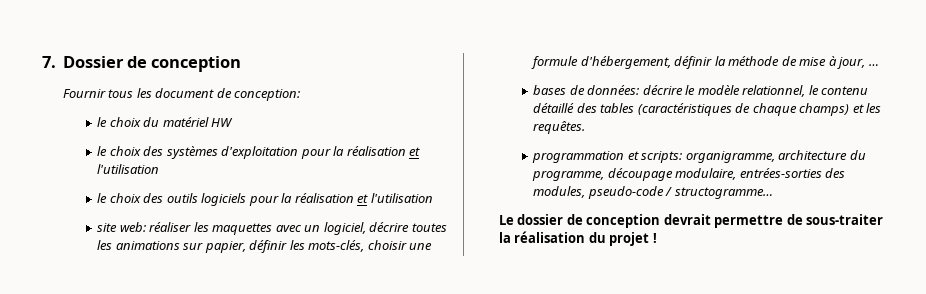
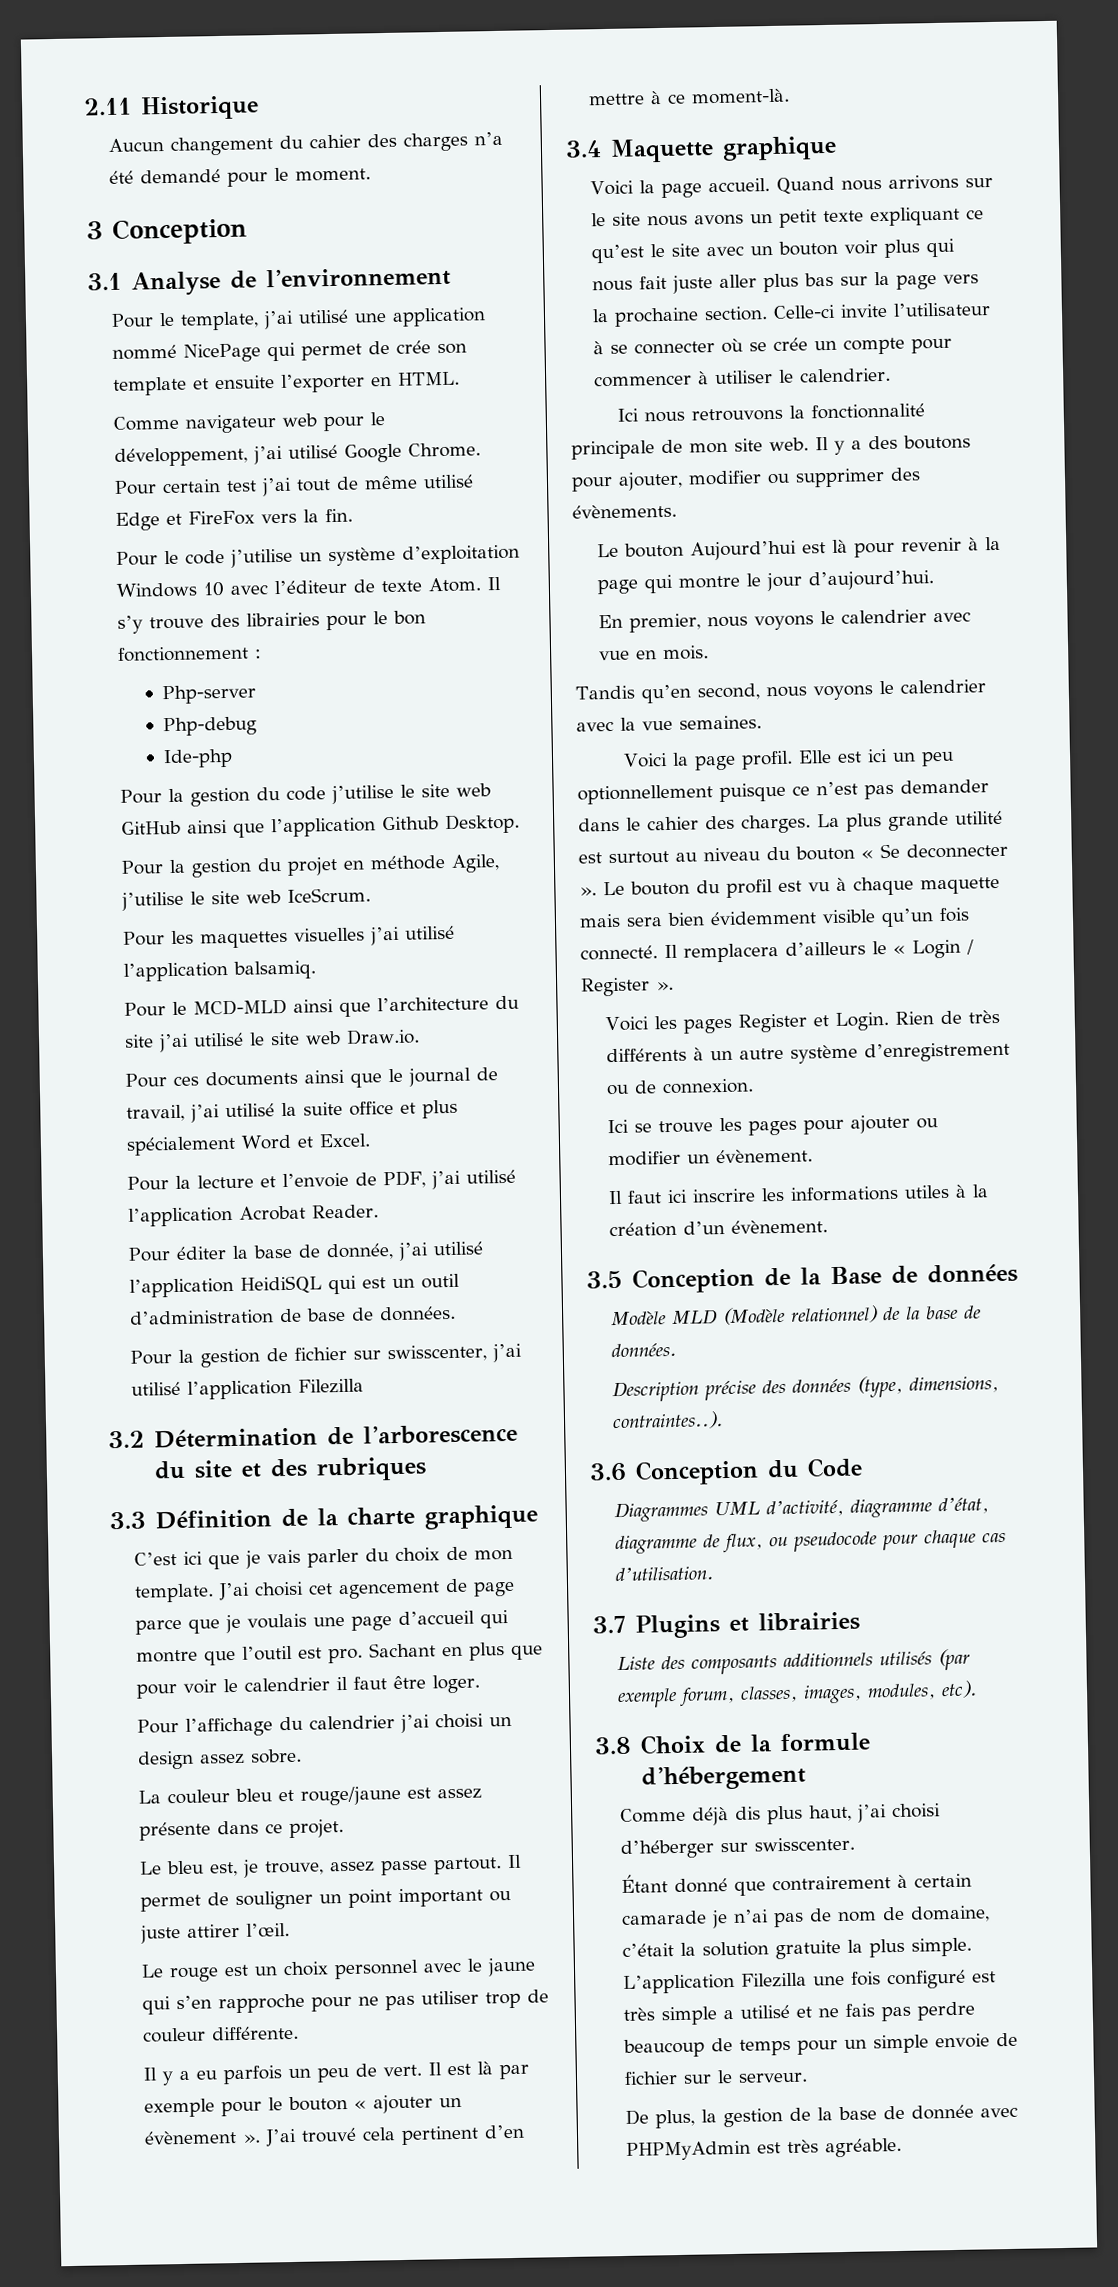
- 7. Dossier de conception
- Fournir tous les document de conception:
- le choix du matériel HW
- le choix des systèmes d'exploitation pour la réalisation et l'utilisation
- le choix des outils logiciels pour la réalisation et l'utilisation
- site web: réaliser les maquettes avec un logiciel, décrire toutes les animations sur papier, définir les mots-clés, choisir une formule d'hébergement, définir la méthode de mise à jour, …
- bases de données: décrire le modèle relationnel, le contenu détaillé des tables (caractéristiques de chaque champs) et les requêtes.
- programmation et scripts: organigramme, architecture du programme, découpage modulaire, entrées-sorties des modules, pseudo-code / structogramme…
- Le dossier de conception devrait permettre de sous-traiter la réalisation du projet !
+ 2.11 Historique
+ Aucun changement du cahier des charges n’a été demandé pour le moment.
+ 3 Conception
+ 3.1 Analyse de l’environnement
+ Pour le template, j’ai utilisé une application nommé NicePage qui permet de crée son template et ensuite l’exporter en HTML.
+ Comme navigateur web pour le développement, j’ai utilisé Google Chrome. Pour certain test j’ai tout de même utilisé Edge et FireFox vers la fin.
+ Pour le code j’utilise un système d’exploitation Windows 10 avec l’éditeur de texte Atom. Il s’y trouve des librairies pour le bon fonctionnement :
+ Php-server
+ Php-debug
+ Ide-php
+ Pour la gestion du code j’utilise le site web GitHub ainsi que l’application Github Desktop.
+ Pour la gestion du projet en méthode Agile, j’utilise le site web IceScrum.
+ Pour les maquettes visuelles j’ai utilisé l’application balsamiq.
+ Pour le MCD-MLD ainsi que l’architecture du site j’ai utilisé le site web Draw.io.
+ Pour ces documents ainsi que le journal de travail, j’ai utilisé la suite office et plus spécialement Word et Excel.
+ Pour la lecture et l’envoie de PDF, j’ai utilisé l’application Acrobat Reader.
+ Pour éditer la base de donnée, j’ai utilisé l’application HeidiSQL qui est un outil d’administration de base de données.
+ Pour la gestion de fichier sur swisscenter, j’ai utilisé l’application Filezilla
+ 3.2 Détermination de l’arborescence du site et des rubriques
+ 3.3 Définition de la charte graphique
+ C’est ici que je vais parler du choix de mon template. J’ai choisi cet agencement de page parce que je voulais une page d’accueil qui montre que l’outil est pro. Sachant en plus que pour voir le calendrier il faut être loger.
+ Pour l’affichage du calendrier j’ai choisi un design assez sobre.
+ La couleur bleu et rouge/jaune est assez présente dans ce projet.
+ Le bleu est, je trouve, assez passe partout. Il permet de souligner un point important ou juste attirer l’œil.
+ Le rouge est un choix personnel avec le jaune qui s’en rapproche pour ne pas utiliser trop de couleur différente.
+ Il y a eu parfois un peu de vert. Il est là par exemple pour le bouton « ajouter un évènement ». J’ai trouvé cela pertinent d’en mettre à ce moment-là.
+ 3.4 Maquette graphique
+ Voici la page accueil. Quand nous arrivons sur le site nous avons un petit texte expliquant ce qu’est le site avec un bouton voir plus qui nous fait juste aller plus bas sur la page vers la prochaine section. Celle-ci invite l’utilisateur à se connecter où se crée un compte pour commencer à utiliser le calendrier.
+ Ici nous retrouvons la fonctionnalité principale de mon site web. Il y a des boutons pour ajouter, modifier ou supprimer des évènements.
+ Le bouton Aujourd’hui est là pour revenir à la page qui montre le jour d’aujourd’hui.
+ En premier, nous voyons le calendrier avec vue en mois.
+ Tandis qu’en second, nous voyons le calendrier avec la vue semaines.
+ Voici la page profil. Elle est ici un peu optionnellement puisque ce n’est pas demander dans le cahier des charges. La plus grande utilité est surtout au niveau du bouton « Se deconnecter ». Le bouton du profil est vu à chaque maquette mais sera bien évidemment visible qu’un fois connecté. Il remplacera d’ailleurs le « Login / Register ».
+ Voici les pages Register et Login. Rien de très différents à un autre système d’enregistrement ou de connexion.
+ Ici se trouve les pages pour ajouter ou modifier un évènement.
+ Il faut ici inscrire les informations utiles à la création d’un évènement.
+ 3.5 Conception de la Base de données
+ Modèle MLD (Modèle relationnel) de la base de données.
+ Description précise des données (type, dimensions, contraintes..).
+ 3.6 Conception du Code
+ Diagrammes UML d’activité, diagramme d’état, diagramme de flux, ou pseudocode pour chaque cas d’utilisation.
+ 3.7 Plugins et librairies
+ Liste des composants additionnels utilisés (par exemple forum, classes, images, modules, etc).
+ 3.8 Choix de la formule d’hébergement
+ Comme déjà dis plus haut, j’ai choisi d’héberger sur swisscenter.
+ Étant donné que contrairement à certain camarade je n’ai pas de nom de domaine, c’était la solution gratuite la plus simple. L’application Filezilla une fois configuré est très simple a utilisé et ne fais pas perdre beaucoup de temps pour un simple envoie de fichier sur le serveur.
+ De plus, la gestion de la base de donnée avec PHPMyAdmin est très agréable.

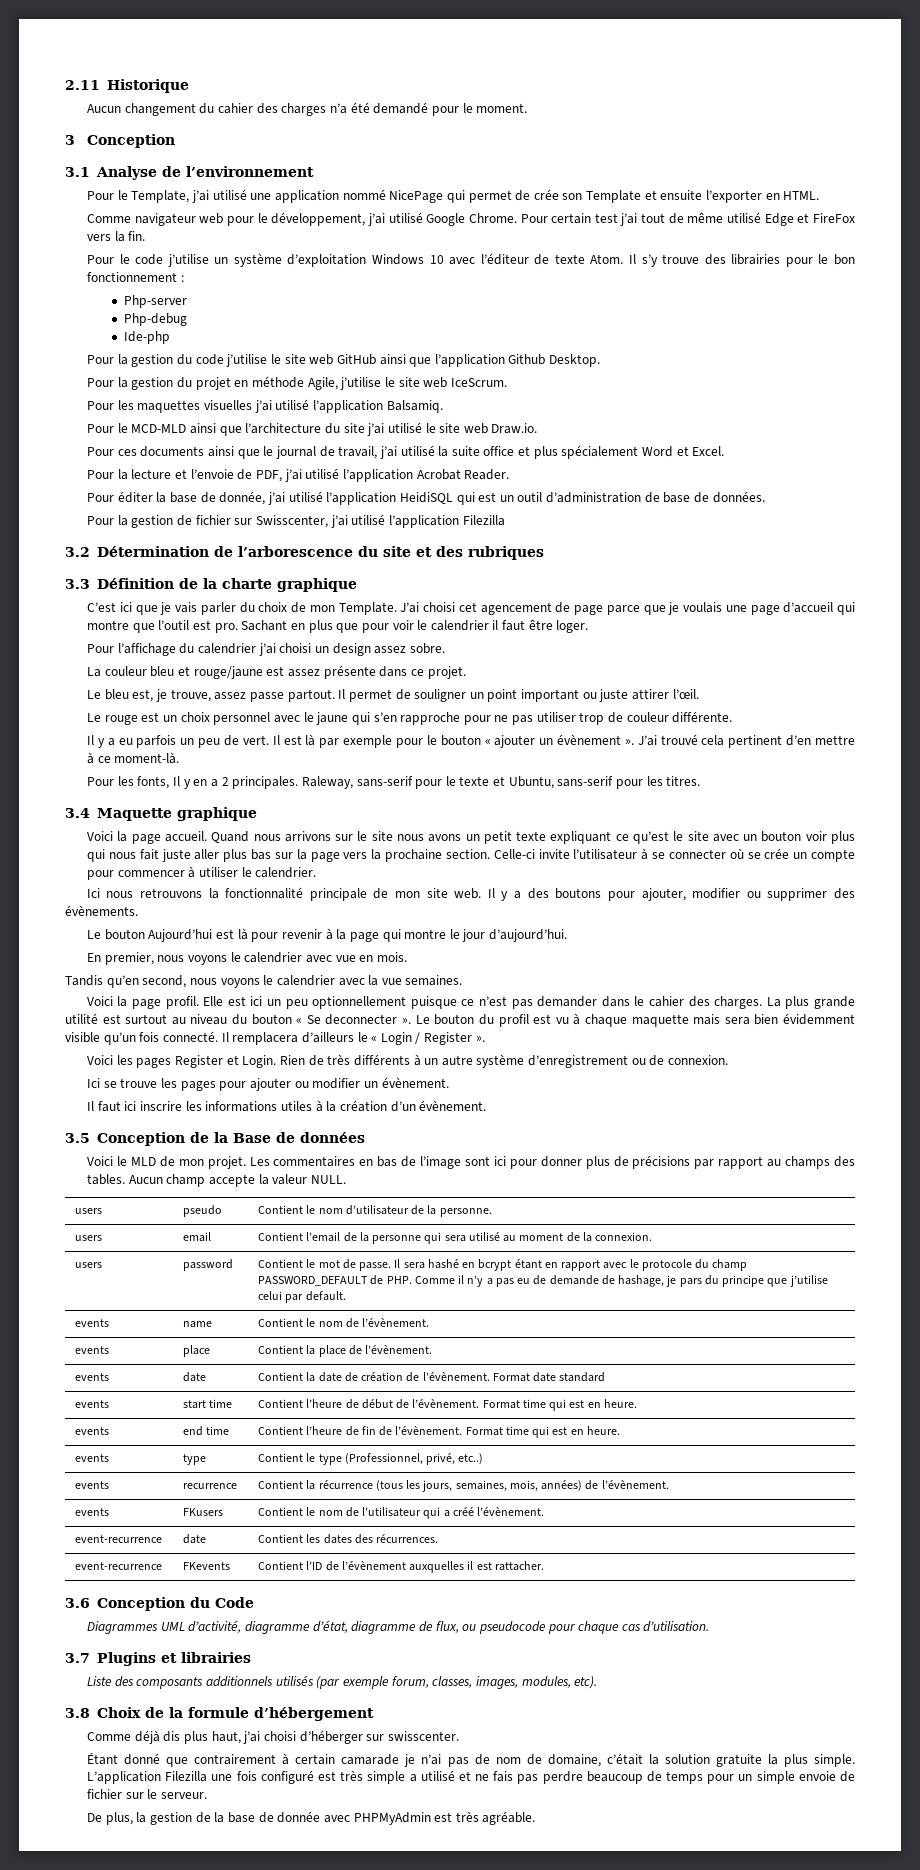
- Pour le template, j’ai utilisé une application nommé NicePage qui permet de crée son template et ensuite l’exporter en HTML.
+ Pour le Template, j’ai utilisé une application nommé NicePage qui permet de crée son Template et ensuite l’exporter en HTML.
- Pour les maquettes visuelles j’ai utilisé l’application balsamiq.
+ Pour les maquettes visuelles j’ai utilisé l’application Balsamiq.
- Pour la gestion de fichier sur swisscenter, j’ai utilisé l’application Filezilla
+ Pour la gestion de fichier sur Swisscenter, j’ai utilisé l’application Filezilla
- C’est ici que je vais parler du choix de mon template.
+ C’est ici que je vais parler du choix de mon Template.
+ Pour les fonts, Il y en a 2 principales. Raleway, sans-serif pour le texte et Ubuntu, sans-serif pour les titres.
- Modèle MLD (Modèle relationnel) de la base de données.
- Description précise des données (type, dimensions, contraintes..).
+ Voici le MLD de mon projet. Les commentaires en bas de l’image sont ici pour donner plus de précisions par rapport au champs des tables. Aucun champ accepte la valeur NULL.
+ users | pseudo | Contient le nom d’utilisateur de la personne.
+ users | email | Contient l’email de la personne qui sera utilisé au moment de la connexion.
+ users | password | Contient le mot de passe. Il sera hashé en bcrypt étant en rapport avec le protocole du champ PASSWORD_DEFAULT de PHP. Comme il n’y a pas eu de demande de hashage, je pars du principe que j’utilise celui par default.
+ events | name | Contient le nom de l’évènement.
+ events | place | Contient la place de l’évènement.
+ events | date | Contient la date de création de l’évènement. Format date standard
+ events | start time | Contient l’heure de début de l’évènement. Format time qui est en heure.
+ events | end time | Contient l’heure de fin de l’évènement. Format time qui est en heure.
+ events | type | Contient le type (Professionnel, privé, etc..)
+ events | recurrence | Contient la récurrence (tous les jours, semaines, mois, années) de l’évènement.
+ events | FKusers | Contient le nom de l’utilisateur qui a créé l’évènement.
+ event-recurrence | date | Contient les dates des récurrences.
+ event-recurrence | FKevents | Contient l’ID de l’évènement auxquelles il est rattacher.

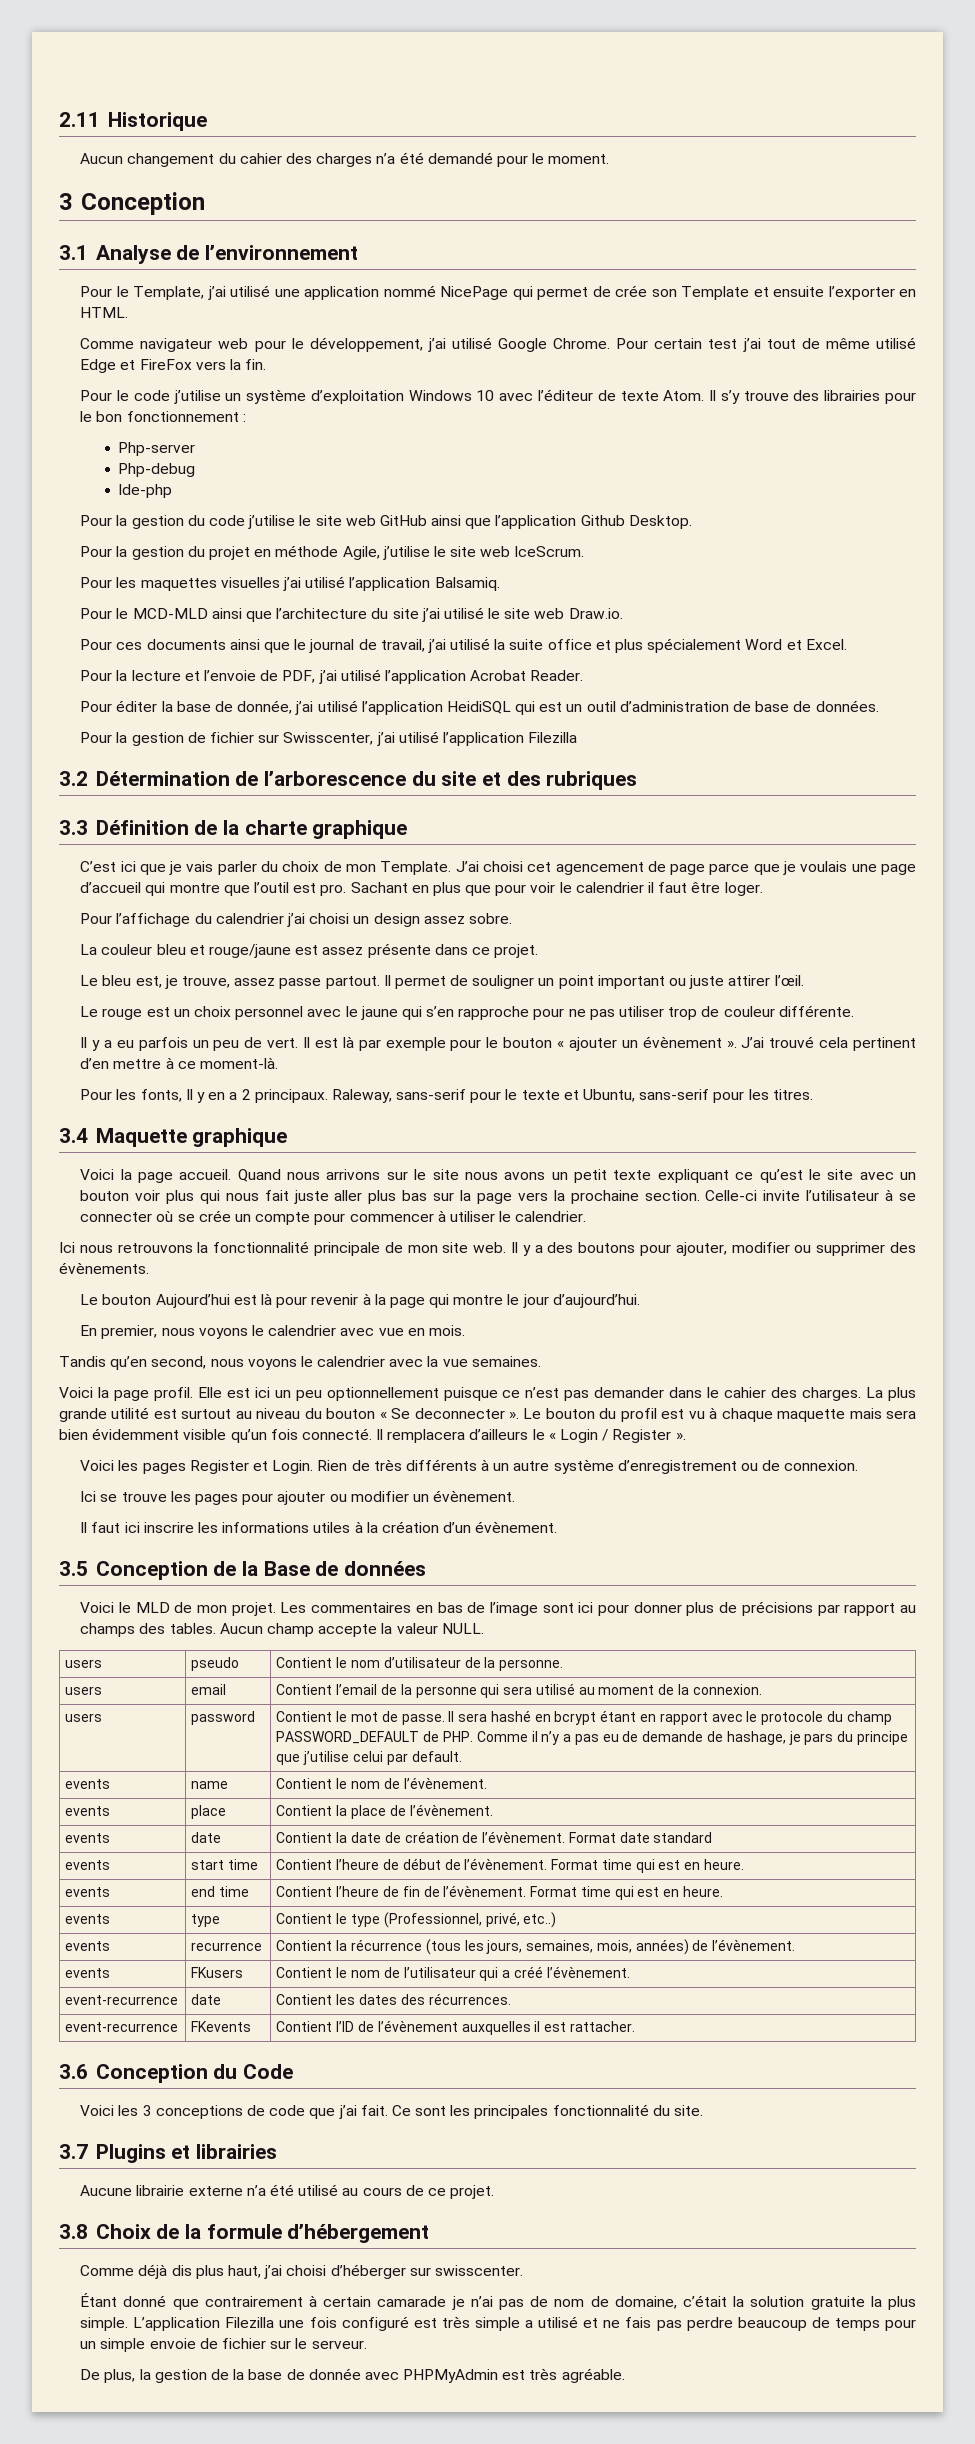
- Pour les fonts, Il y en a 2 principales.
+ Pour les fonts, Il y en a 2 principaux.
- Diagrammes UML d’activité, diagramme d’état, diagramme de flux, ou pseudocode pour chaque cas d’utilisation.
+ Voici les 3 conceptions de code que j’ai fait. Ce sont les principales fonctionnalité du site.
  3.7 Plugins et librairies
- Liste des composants additionnels utilisés (par exemple forum, classes, images, modules, etc).
+ Aucune librairie externe n’a été utilisé au cours de ce projet.

